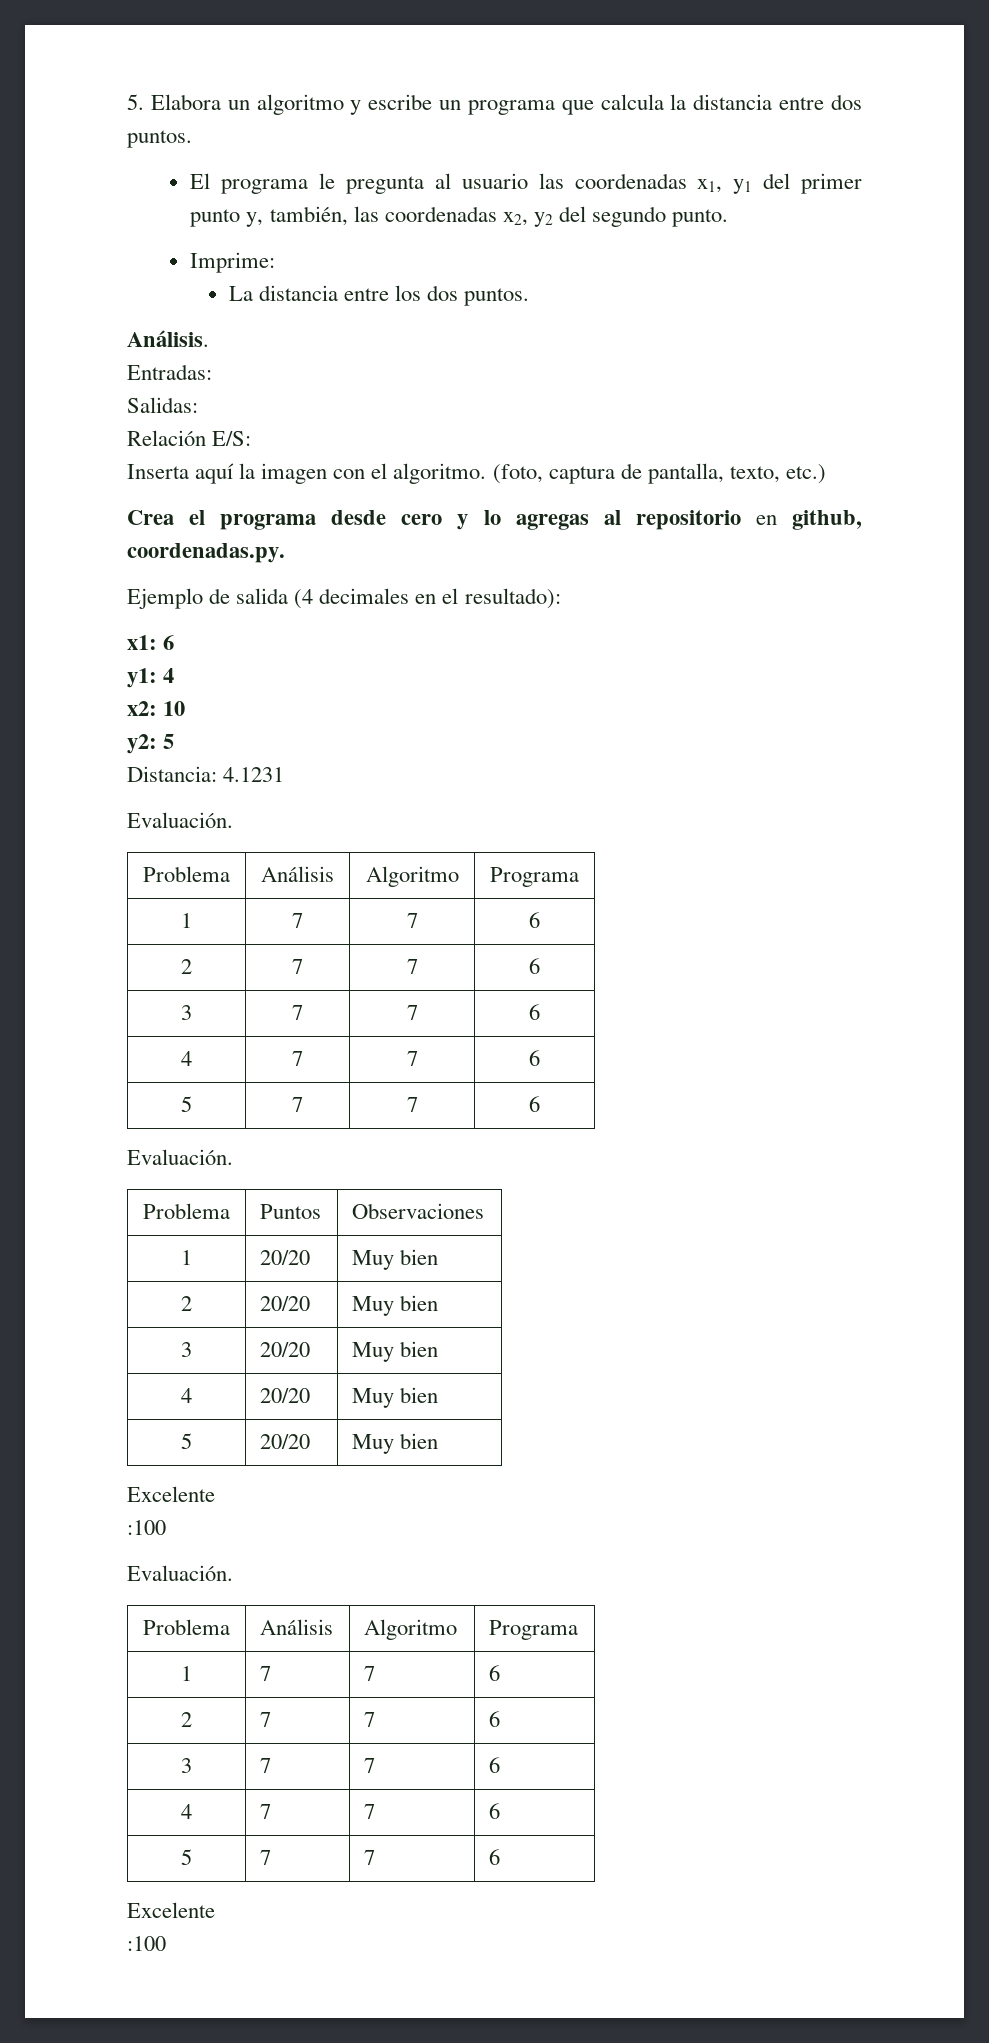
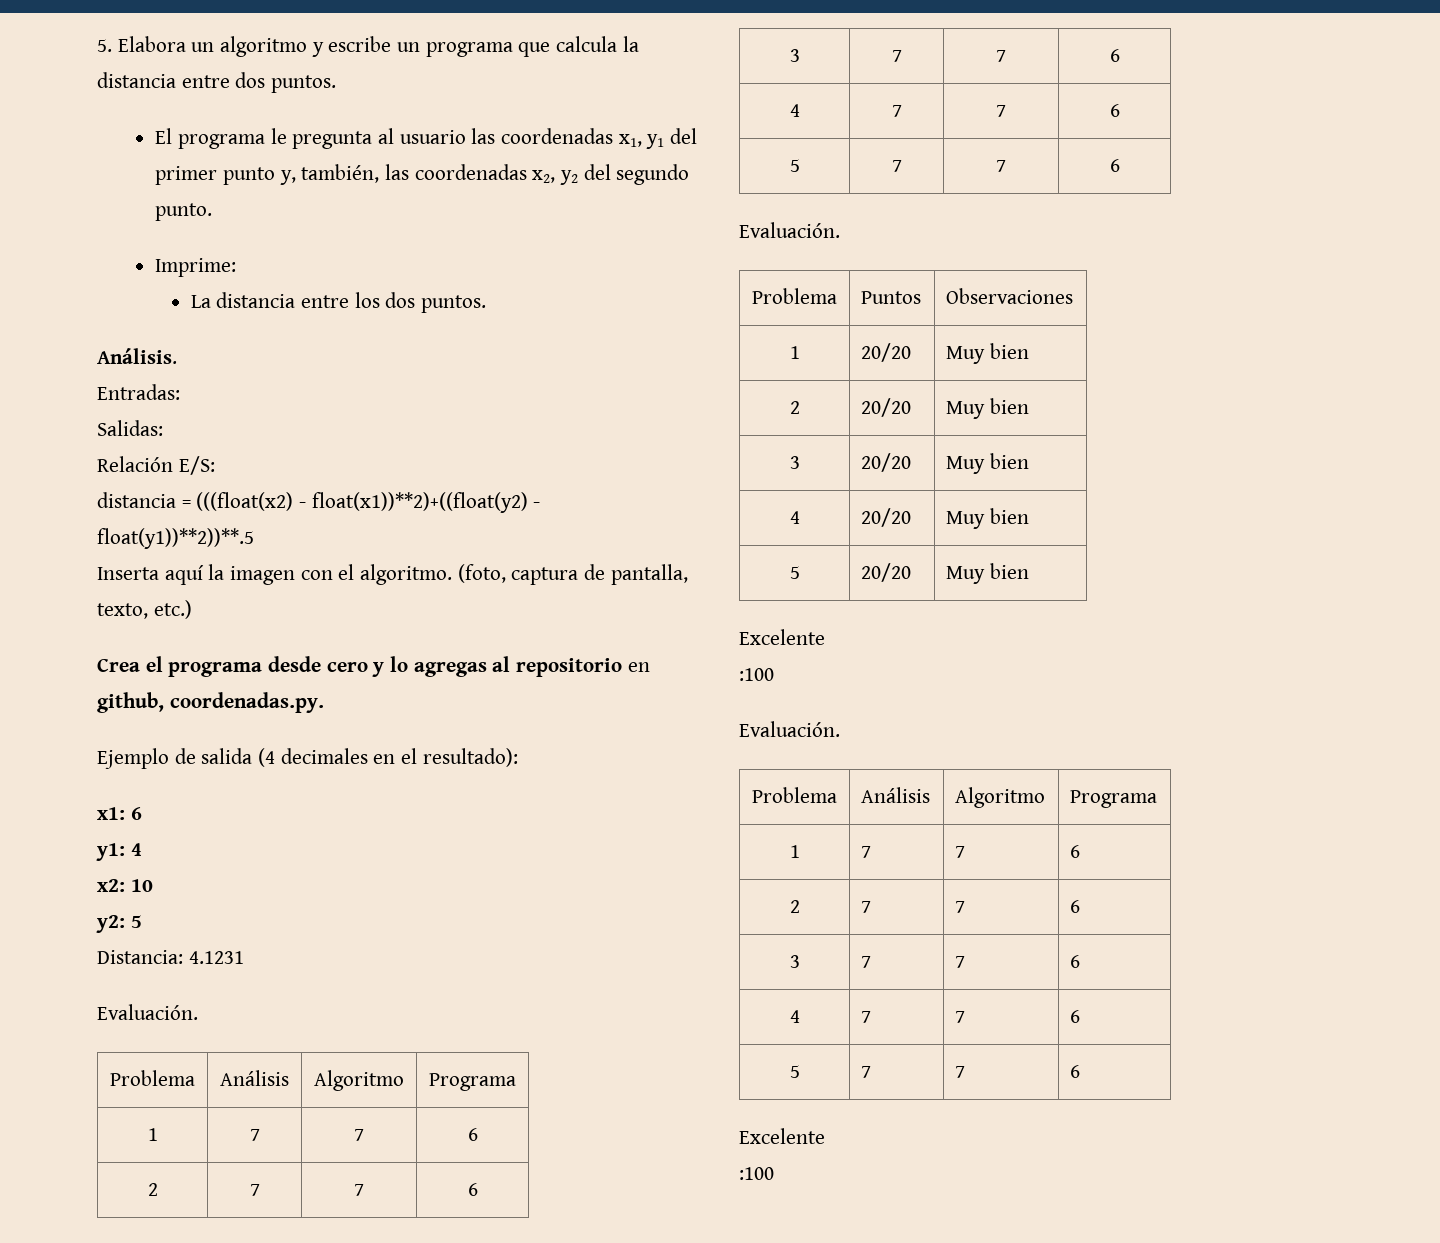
+ distancia = (((float(x2) - float(x1))**2)+((float(y2) - float(y1))**2))**.5

